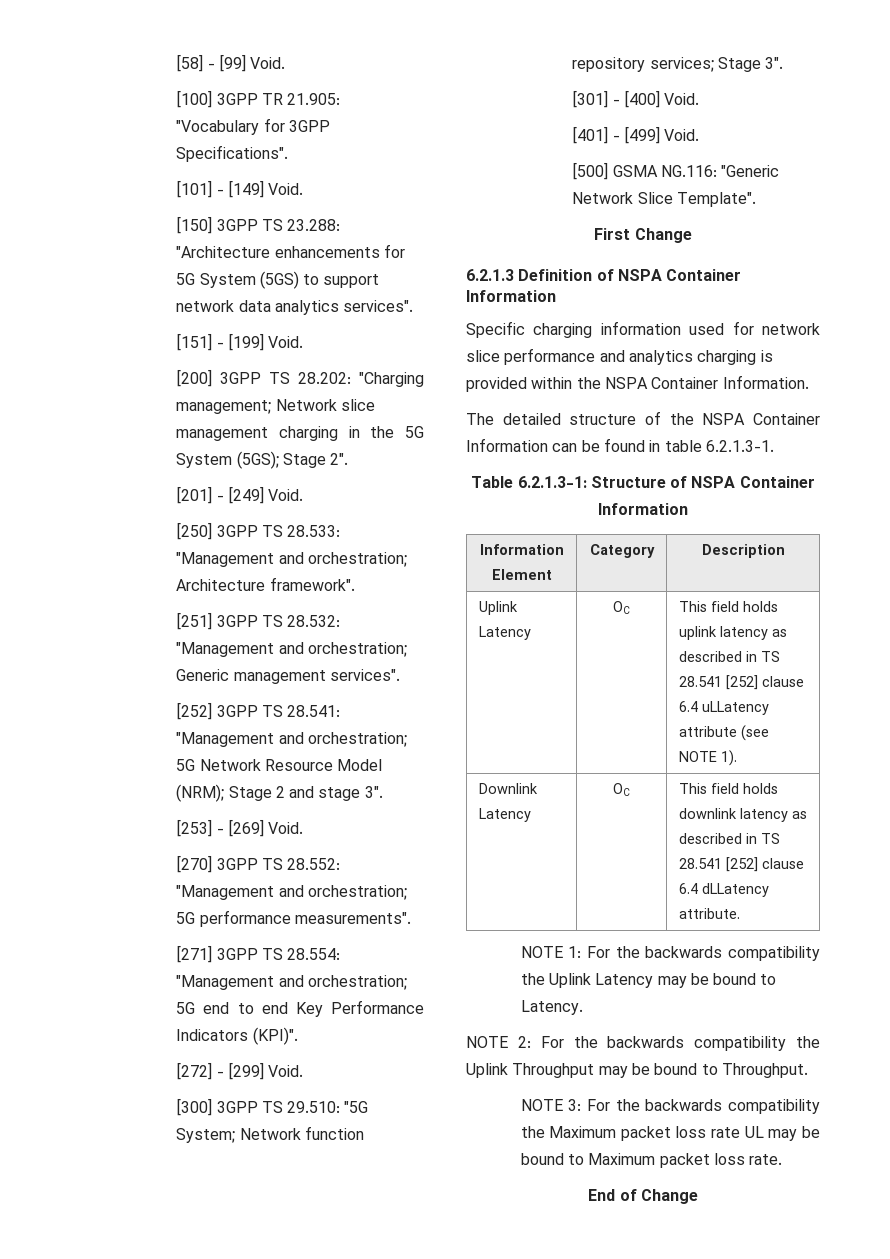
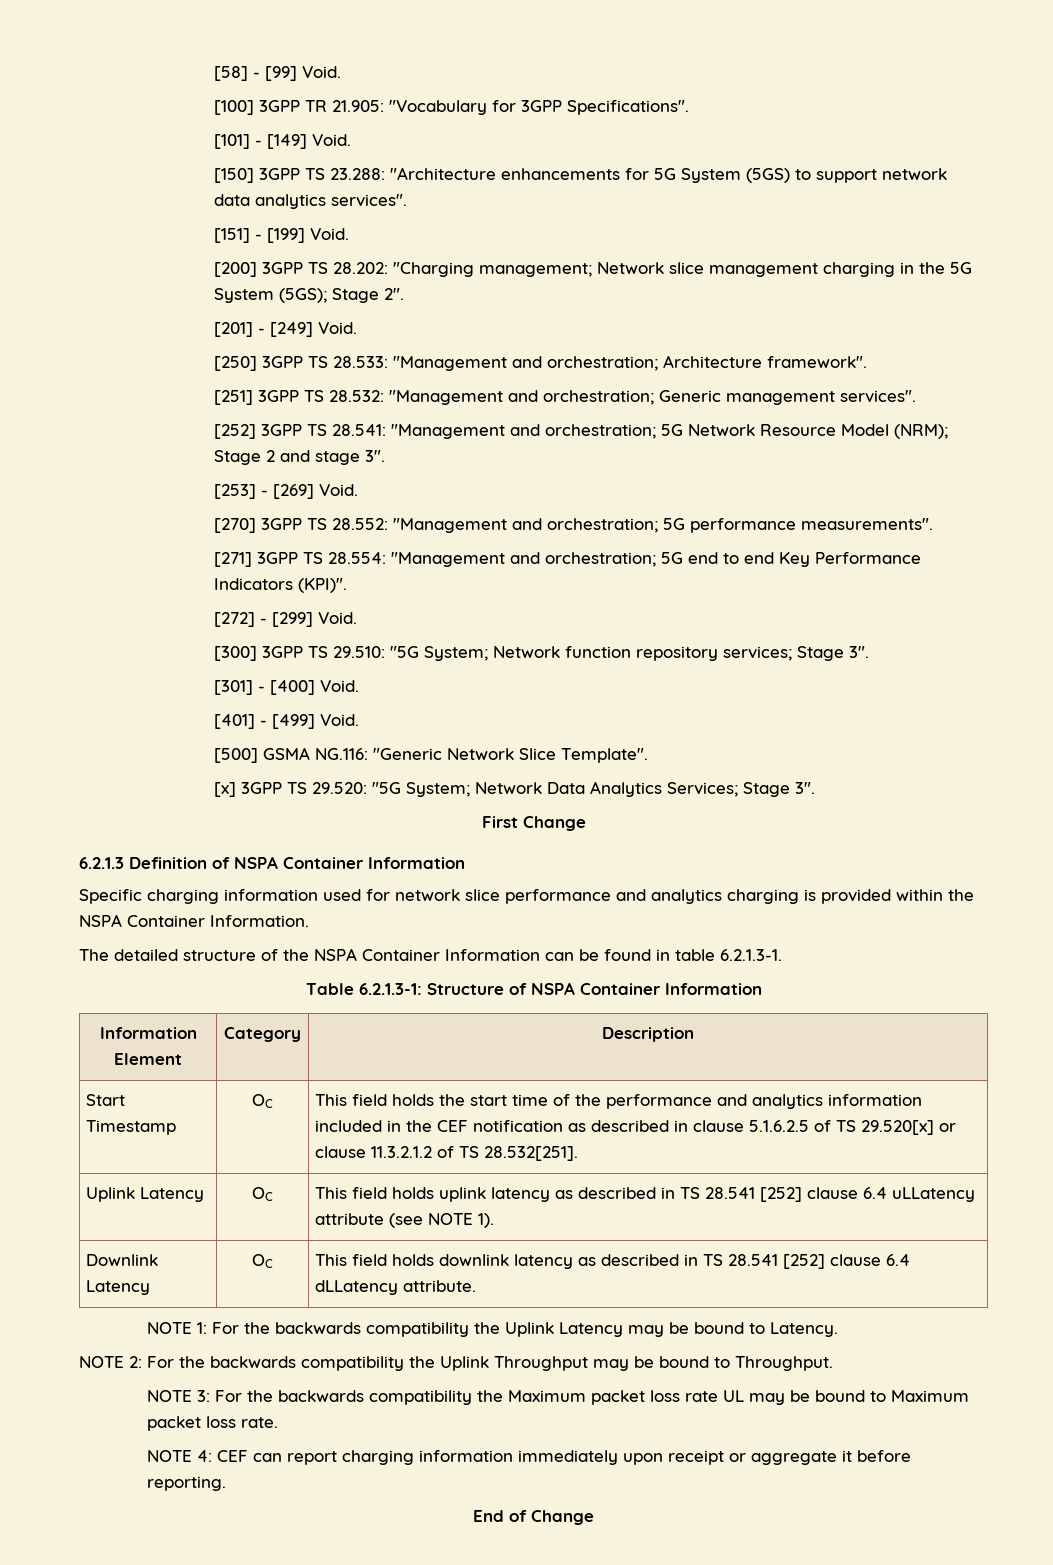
+ [x] 3GPP TS 29.520: "5G System; Network Data Analytics Services; Stage 3".
+ Start Timestamp | OC | This field holds the start time of the performance and analytics information included in the CEF notification as described in clause 5.1.6.2.5 of TS 29.520[x] or clause 11.3.2.1.2 of TS 28.532[251].
+ NOTE 4: CEF can report charging information immediately upon receipt or aggregate it before reporting.

